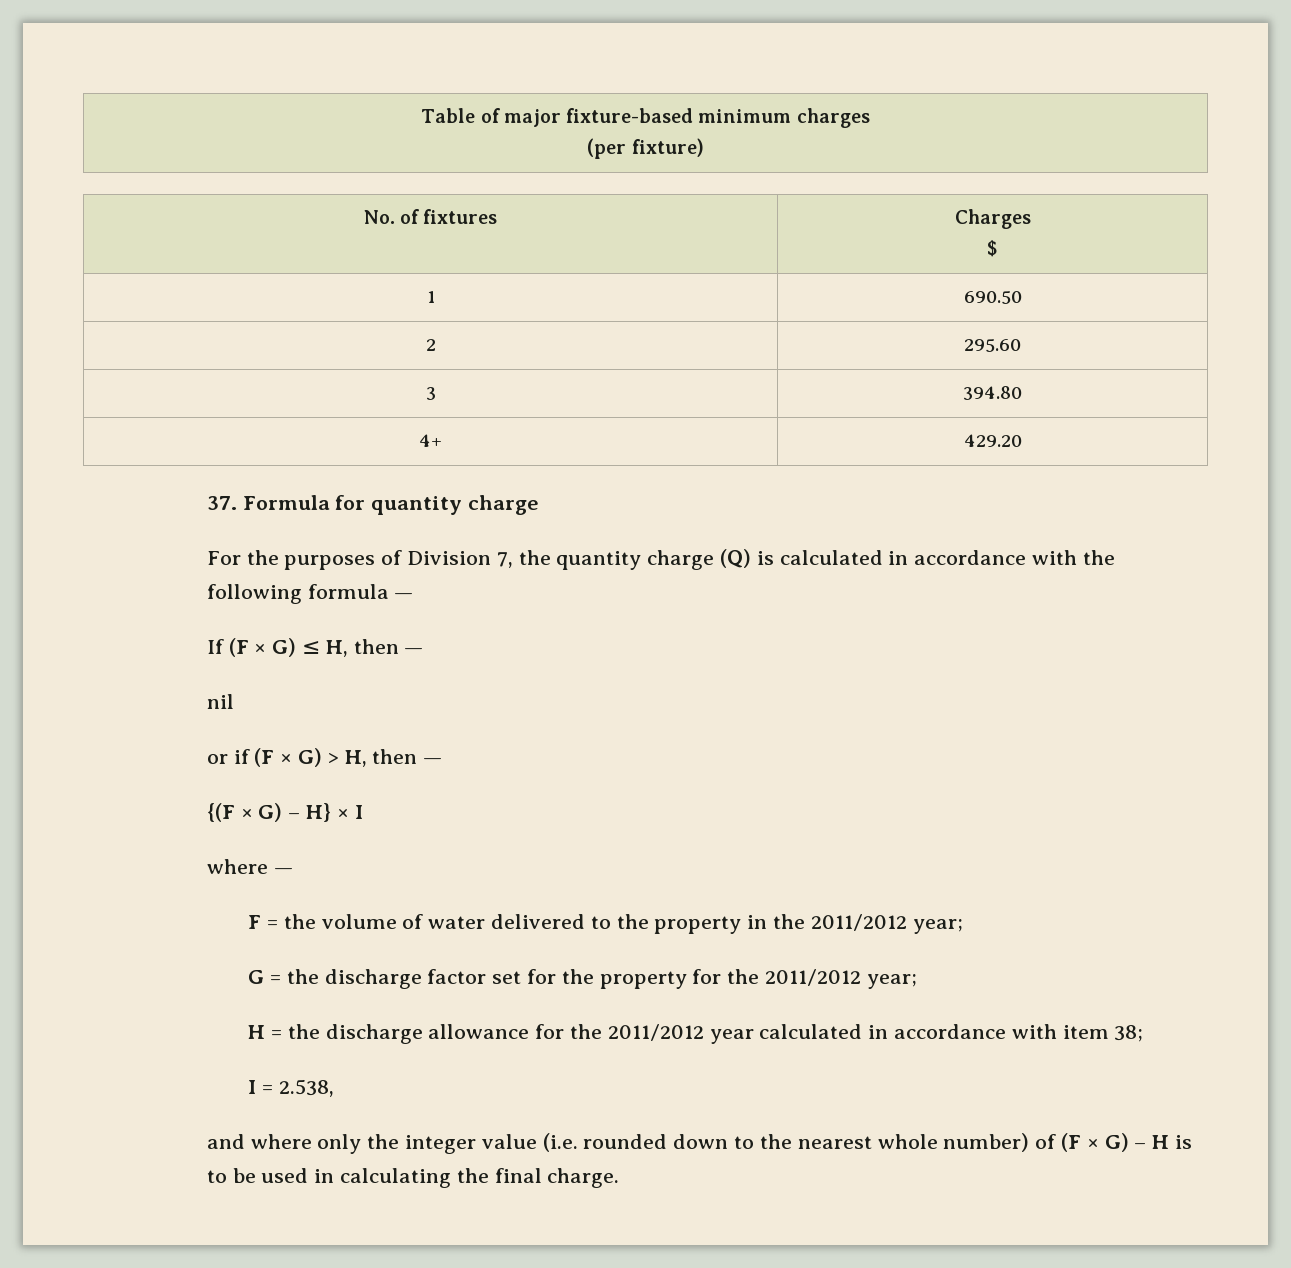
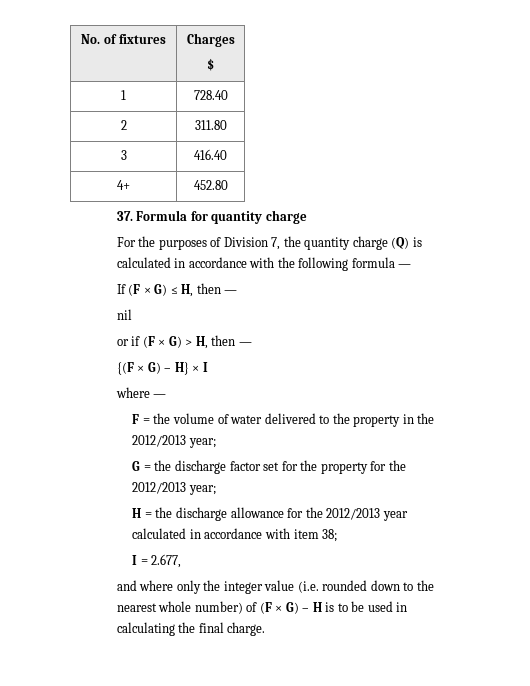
- Table of major fixture-based minimum charges
- (per fixture)
- 1 | 690.50
+ 1 | 728.40
- 2 | 295.60
+ 2 | 311.80
- 3 | 394.80
+ 3 | 416.40
- 4+ | 429.20
+ 4+ | 452.80
- F = the volume of water delivered to the property in the 2011/2012 year;
+ F = the volume of water delivered to the property in the 2012/2013 year;
- G = the discharge factor set for the property for the 2011/2012 year;
+ G = the discharge factor set for the property for the 2012/2013 year;
- H = the discharge allowance for the 2011/2012 year calculated in accordance with item 38;
+ H = the discharge allowance for the 2012/2013 year calculated in accordance with item 38;
- I = 2.538,
+ I = 2.677,

